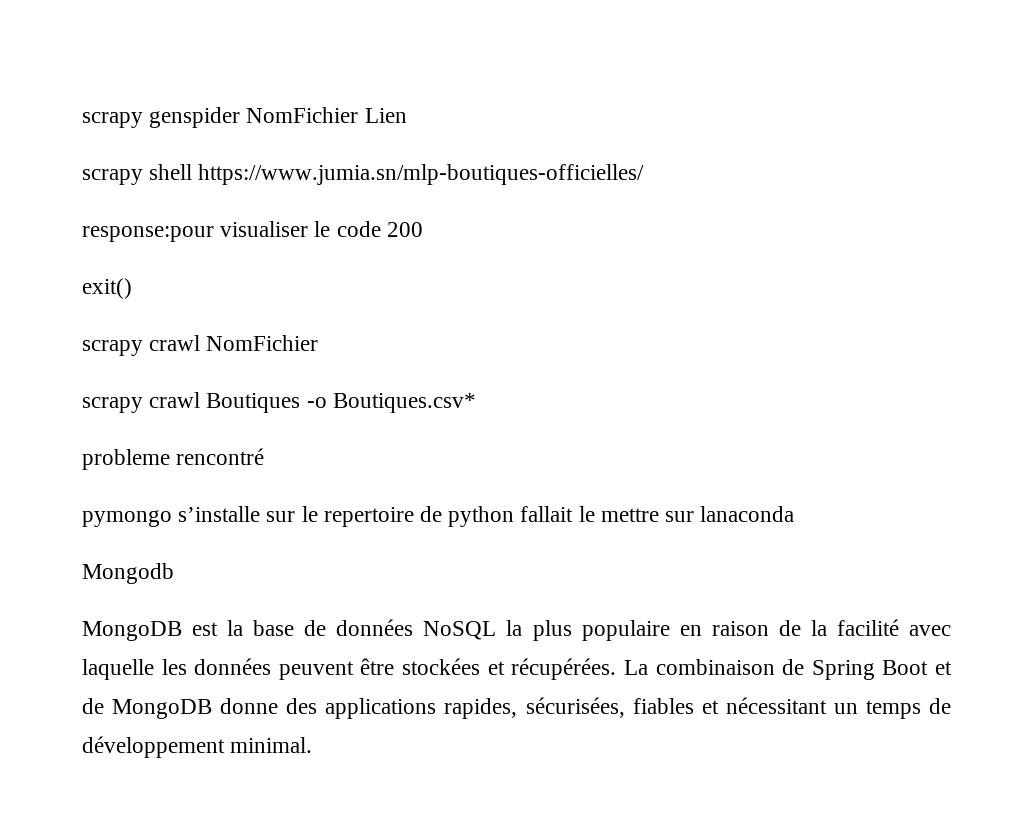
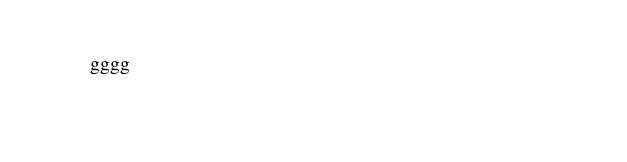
- scrapy genspider NomFichier Lien
- scrapy shell https://www.jumia.sn/mlp-boutiques-officielles/
- response:pour visualiser le code 200
- exit()
- scrapy crawl NomFichier
- scrapy crawl Boutiques -o Boutiques.csv*
- probleme rencontré
- pymongo s’installe sur le repertoire de python fallait le mettre sur lanaconda
- Mongodb
- MongoDB est la base de données NoSQL la plus populaire en raison de la facilité avec laquelle les données peuvent être stockées et récupérées. La combinaison de Spring Boot et de MongoDB donne des applications rapides, sécurisées, fiables et nécessitant un temps de développement minimal.
+ gggg

